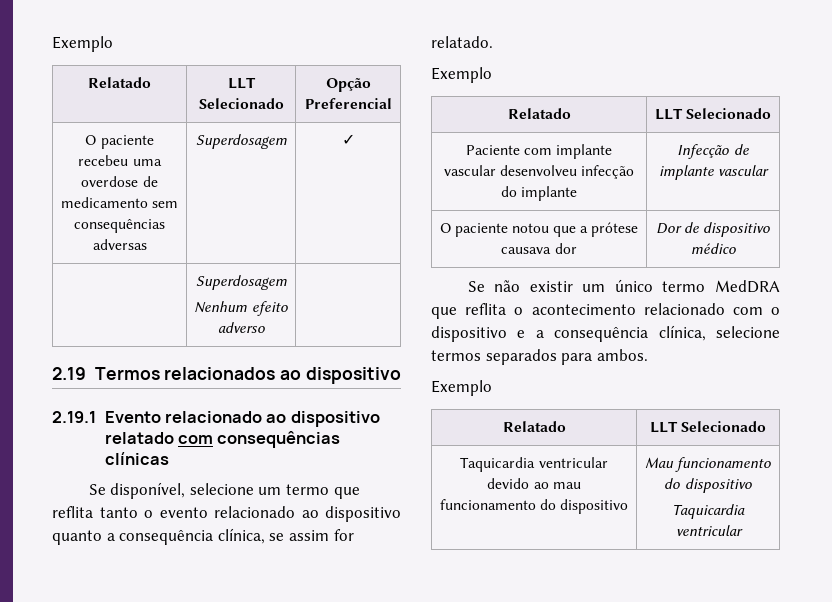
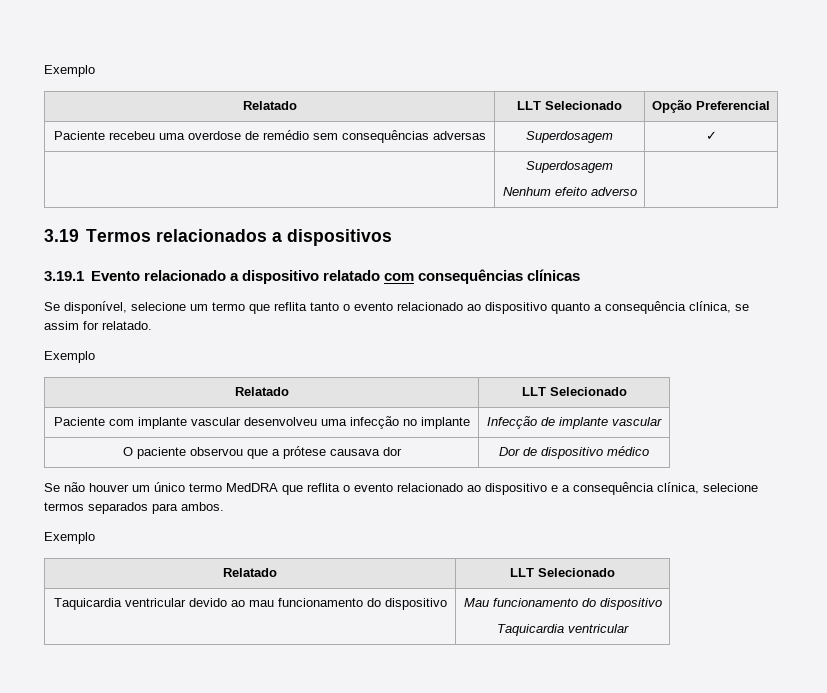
- O paciente recebeu uma overdose de medicamento sem consequências adversas | Superdosagem | ✓
+ Paciente recebeu uma overdose de remédio sem consequências adversas | Superdosagem | ✓
- 2.19 Termos relacionados ao dispositivo
- 2.19.1 Evento relacionado ao dispositivo relatado com consequências clínicas
+ 3.19 Termos relacionados a dispositivos
+ 3.19.1 Evento relacionado a dispositivo relatado com consequências clínicas
- Paciente com implante vascular desenvolveu infecção do implante | Infecção de implante vascular
+ Paciente com implante vascular desenvolveu uma infecção no implante | Infecção de implante vascular
- O paciente notou que a prótese causava dor | Dor de dispositivo médico
+ O paciente observou que a prótese causava dor | Dor de dispositivo médico
- Se não existir um único termo MedDRA que reflita o acontecimento relacionado com o dispositivo e a consequência clínica, selecione termos separados para ambos.
+ Se não houver um único termo MedDRA que reflita o evento relacionado ao dispositivo e a consequência clínica, selecione termos separados para ambos.

